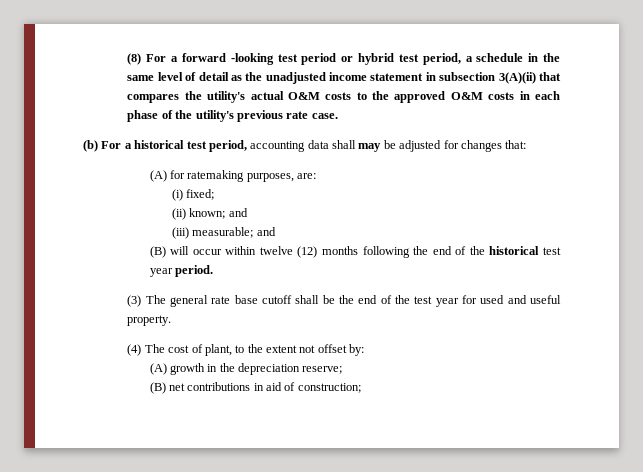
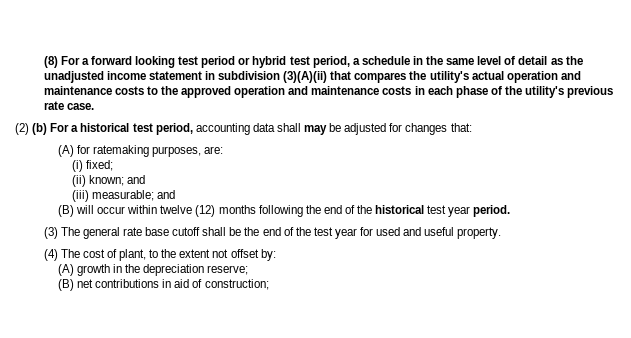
- (8) For a forward -looking test period or hybrid test period, a schedule in the same level of detail as the unadjusted income statement in subsection 3(A)(ii) that compares the utility's actual O&M costs to the approved O&M costs in each phase of the utility's previous rate case.
+ (8) For a forward looking test period or hybrid test period, a schedule in the same level of detail as the unadjusted income statement in subdivision (3)(A)(ii) that compares the utility's actual operation and maintenance costs to the approved operation and maintenance costs in each phase of the utility's previous rate case.
- (b) For a historical test period, accounting data shall may be adjusted for changes that:
+ (2) (b) For a historical test period, accounting data shall may be adjusted for changes that:

